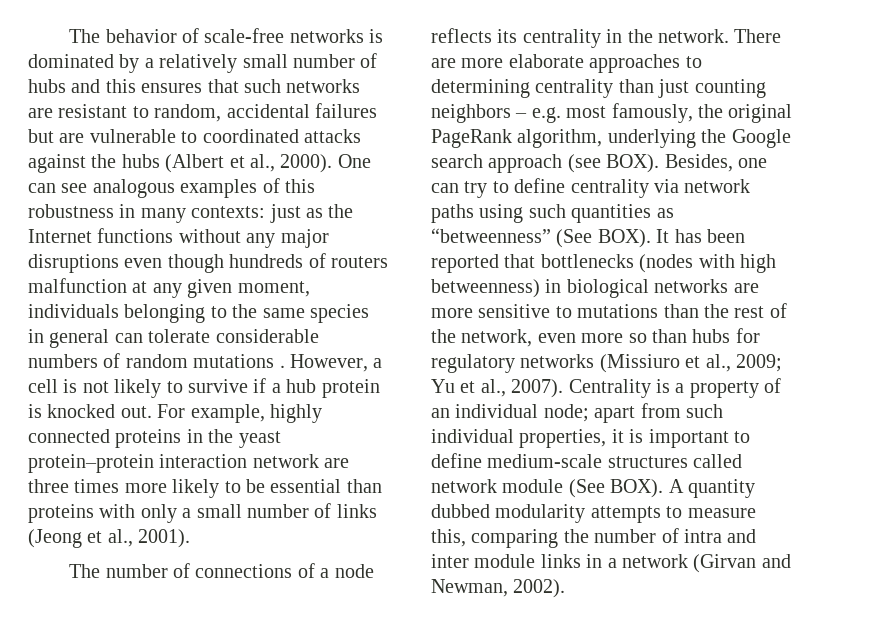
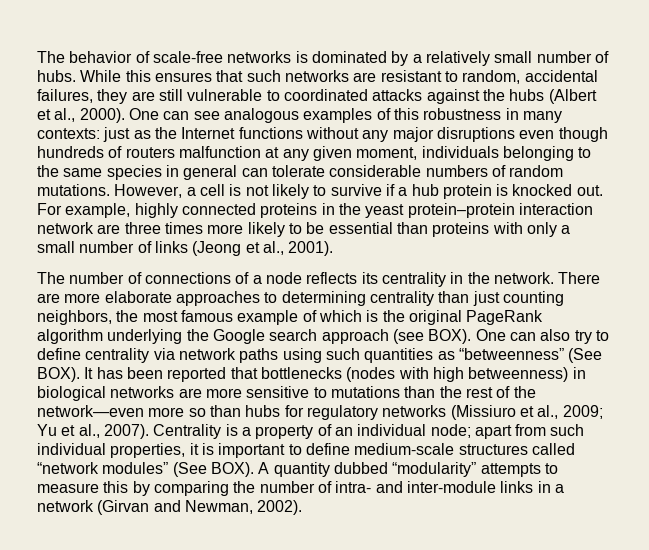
- The behavior of scale-free networks is dominated by a relatively small number of hubs and this ensures that such networks are resistant to random, accidental failures but are vulnerable to coordinated attacks against the hubs (Albert et al., 2000).
+ The behavior of scale-free networks is dominated by a relatively small number of hubs. While this ensures that such networks are resistant to random, accidental failures, they are still vulnerable to coordinated attacks against the hubs (Albert et al., 2000).
- One can see analogous examples of this robustness in many contexts: just as the Internet functions without any major disruptions even though hundreds of routers malfunction at any given moment, individuals belonging to the same species in general can tolerate considerable numbers of random mutations .
+ One can see analogous examples of this robustness in many contexts: just as the Internet functions without any major disruptions even though hundreds of routers malfunction at any given moment, individuals belonging to the same species in general can tolerate considerable numbers of random mutations.
- There are more elaborate approaches to determining centrality than just counting neighbors – e.g. most famously, the original PageRank algorithm, underlying the Google search approach (see BOX).
+ There are more elaborate approaches to determining centrality than just counting neighbors, the most famous example of which is the original PageRank algorithm underlying the Google search approach (see BOX).
- Besides, one can try to define centrality via network paths using such quantities as “betweenness” (See BOX).
+ One can also try to define centrality via network paths using such quantities as “betweenness” (See BOX).
- It has been reported that bottlenecks (nodes with high betweenness) in biological networks are more sensitive to mutations than the rest of the network, even more so than hubs for regulatory networks (Missiuro et al., 2009; Yu et al., 2007).
+ It has been reported that bottlenecks (nodes with high betweenness) in biological networks are more sensitive to mutations than the rest of the network—even more so than hubs for regulatory networks (Missiuro et al., 2009; Yu et al., 2007).
- Centrality is a property of an individual node; apart from such individual properties, it is important to define medium-scale structures called network module (See BOX).
+ Centrality is a property of an individual node; apart from such individual properties, it is important to define medium-scale structures called “network modules” (See BOX).
- A quantity dubbed modularity attempts to measure this, comparing the number of intra and inter module links in a network (Girvan and Newman, 2002).
+ A quantity dubbed “modularity” attempts to measure this by comparing the number of intra- and inter-module links in a network (Girvan and Newman, 2002).

